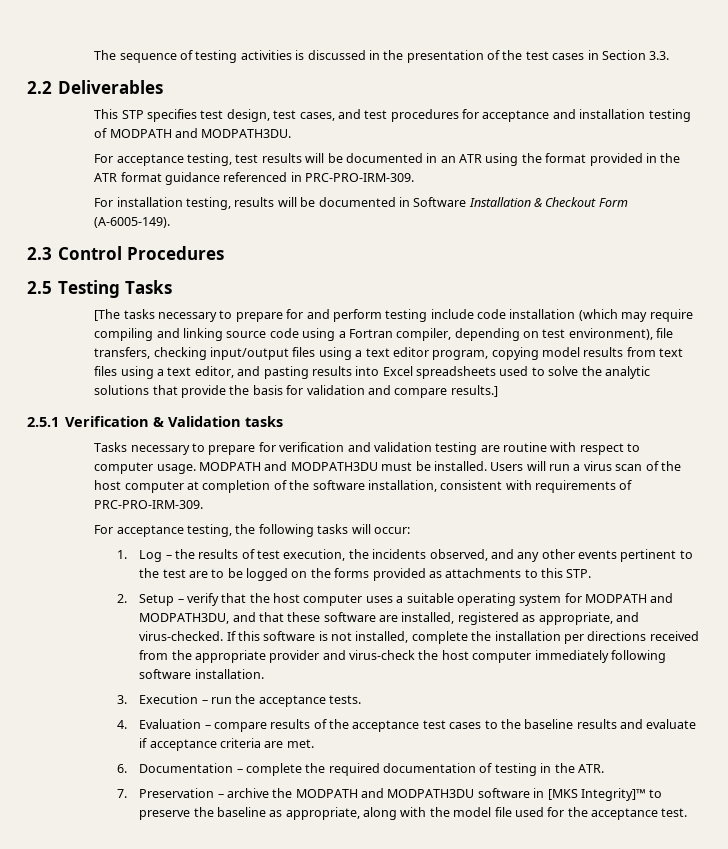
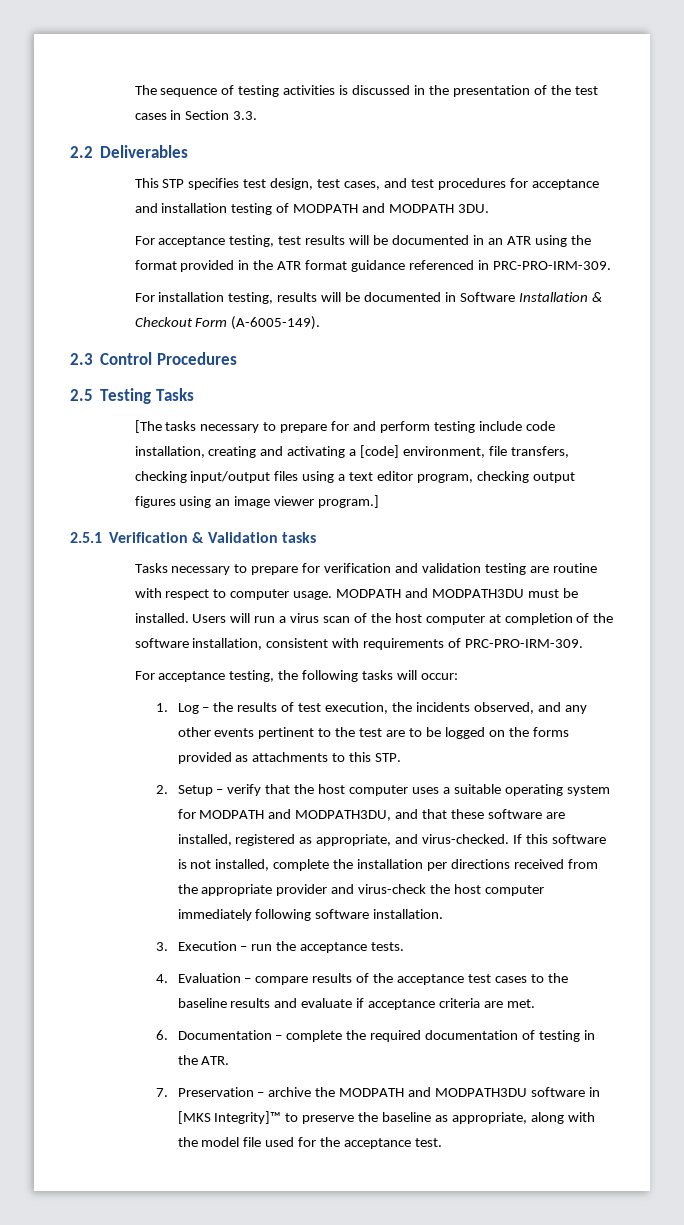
- This STP specifies test design, test cases, and test procedures for acceptance and installation testing of MODPATH and MODPATH3DU.
+ This STP specifies test design, test cases, and test procedures for acceptance and installation testing of MODPATH and MODPATH 3DU.
- [The tasks necessary to prepare for and perform testing include code installation (which may require compiling and linking source code using a Fortran compiler, depending on test environment), file transfers, checking input/output files using a text editor program, copying model results from text files using a text editor, and pasting results into Excel spreadsheets used to solve the analytic solutions that provide the basis for validation and compare results.]
+ [The tasks necessary to prepare for and perform testing include code installation, creating and activating a [code] environment, file transfers, checking input/output files using a text editor program, checking output figures using an image viewer program.]

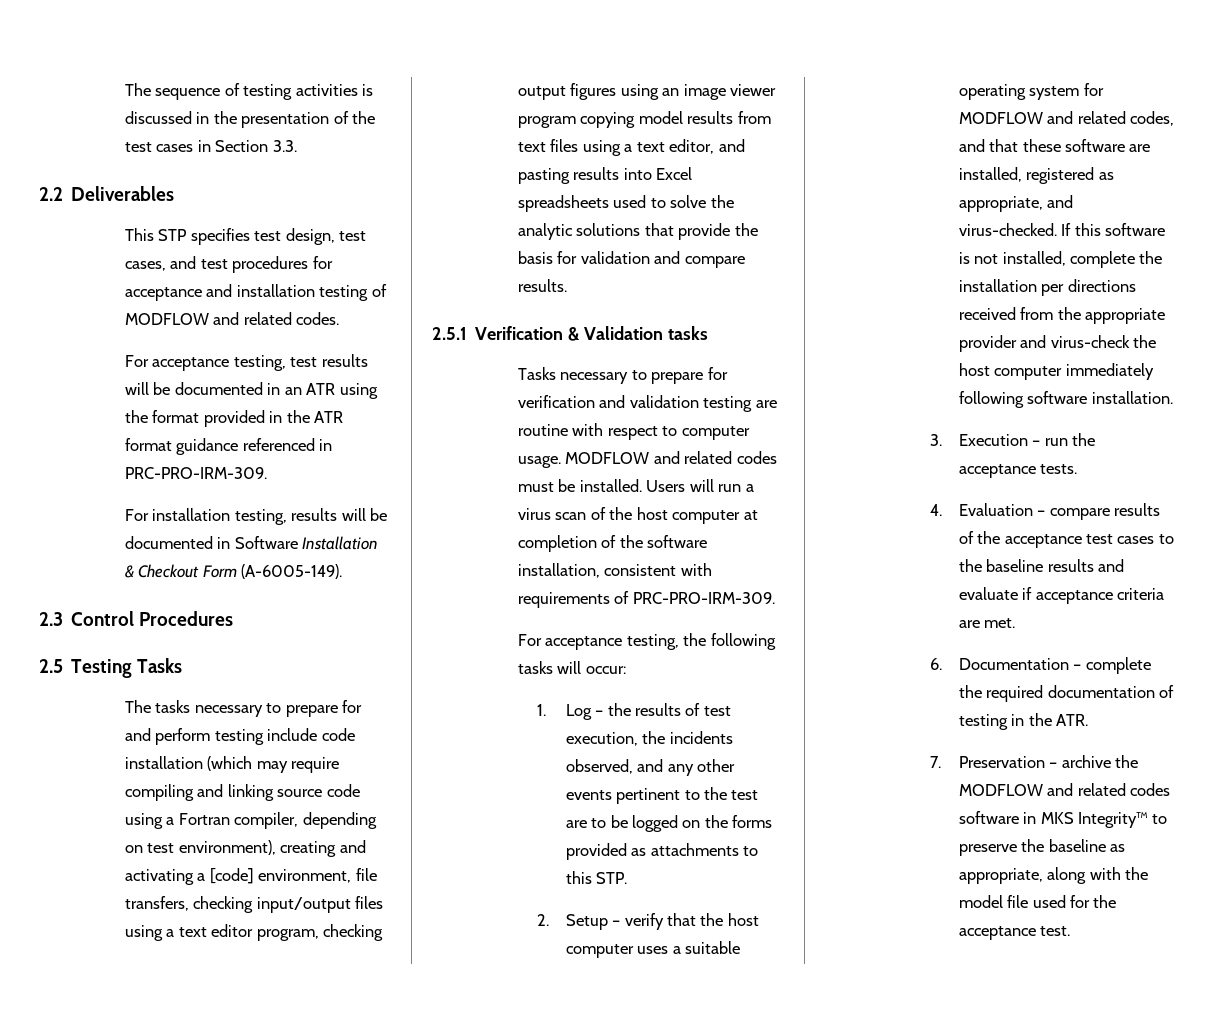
- This STP specifies test design, test cases, and test procedures for acceptance and installation testing of MODPATH and MODPATH 3DU.
+ This STP specifies test design, test cases, and test procedures for acceptance and installation testing of MODFLOW and related codes.
- [The tasks necessary to prepare for and perform testing include code installation, creating and activating a [code] environment, file transfers, checking input/output files using a text editor program, checking output figures using an image viewer program.]
+ The tasks necessary to prepare for and perform testing include code installation (which may require compiling and linking source code using a Fortran compiler, depending on test environment), creating and activating a [code] environment, file transfers, checking input/output files using a text editor program, checking output figures using an image viewer program copying model results from text files using a text editor, and pasting results into Excel spreadsheets used to solve the analytic solutions that provide the basis for validation and compare results.
- MODPATH and MODPATH3DU must be installed.
+ MODFLOW and related codes must be installed.
- 2. Setup – verify that the host computer uses a suitable operating system for MODPATH and MODPATH3DU, and that these software are installed, registered as appropriate, and virus-checked.
+ 2. Setup – verify that the host computer uses a suitable operating system for MODFLOW and related codes, and that these software are installed, registered as appropriate, and virus-checked.
- 7. Preservation – archive the MODPATH and MODPATH3DU software in [MKS Integrity]™ to preserve the baseline as appropriate, along with the model file used for the acceptance test.
+ 7. Preservation – archive the MODFLOW and related codes software in MKS Integrity™ to preserve the baseline as appropriate, along with the model file used for the acceptance test.

